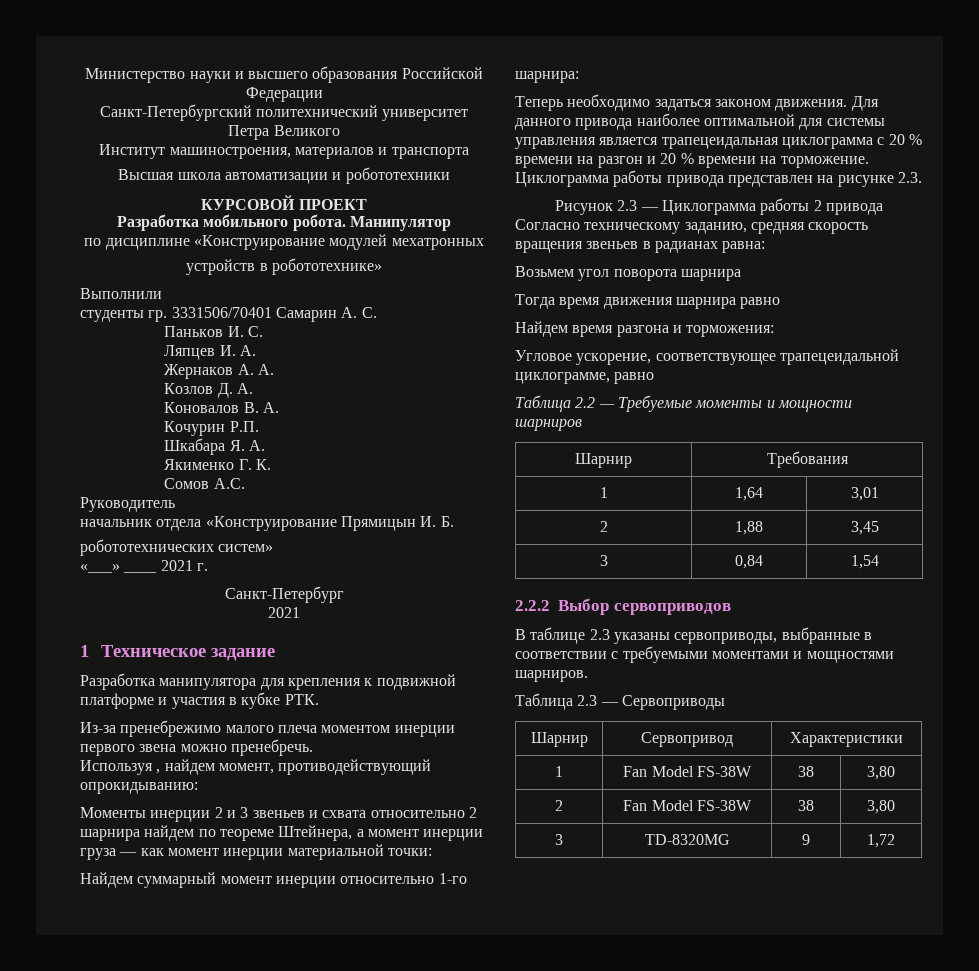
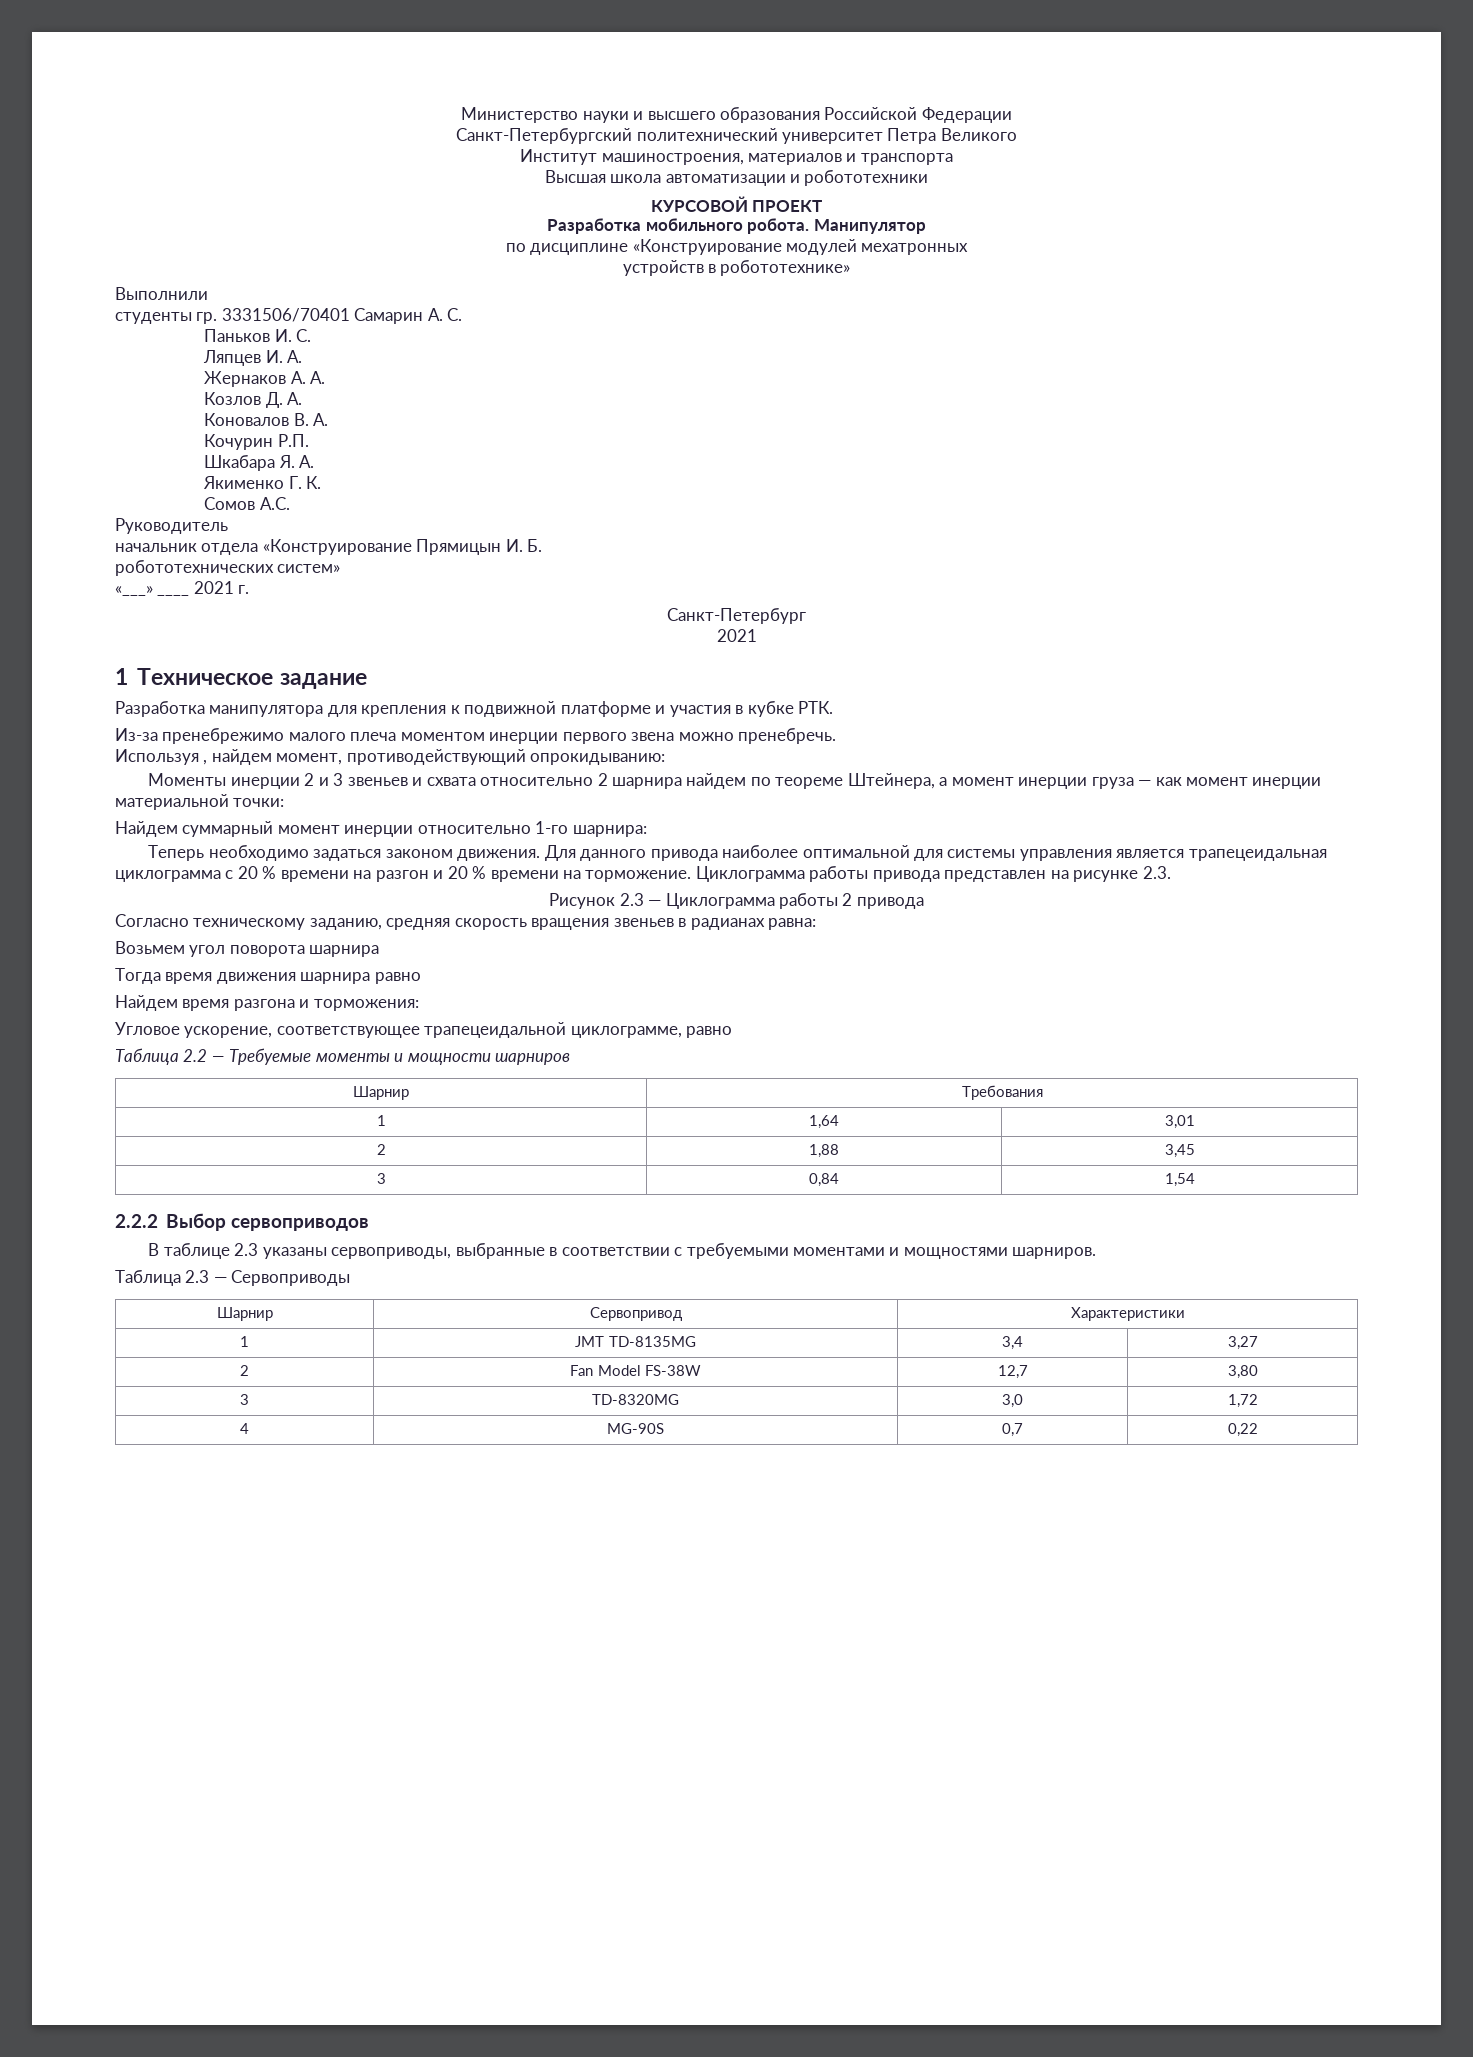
- 1 | Fan Model FS-38W | 38 | 3,80
+ 1 | JMT TD-8135MG | 3,4 | 3,27
- 2 | Fan Model FS-38W | 38 | 3,80
+ 2 | Fan Model FS-38W | 12,7 | 3,80
- 3 | TD-8320MG | 9 | 1,72
+ 3 | TD-8320MG | 3,0 | 1,72
+ 4 | MG-90S | 0,7 | 0,22

